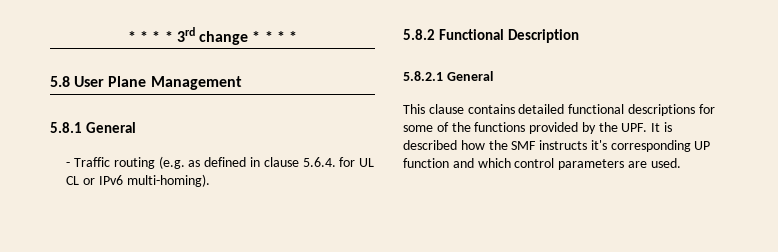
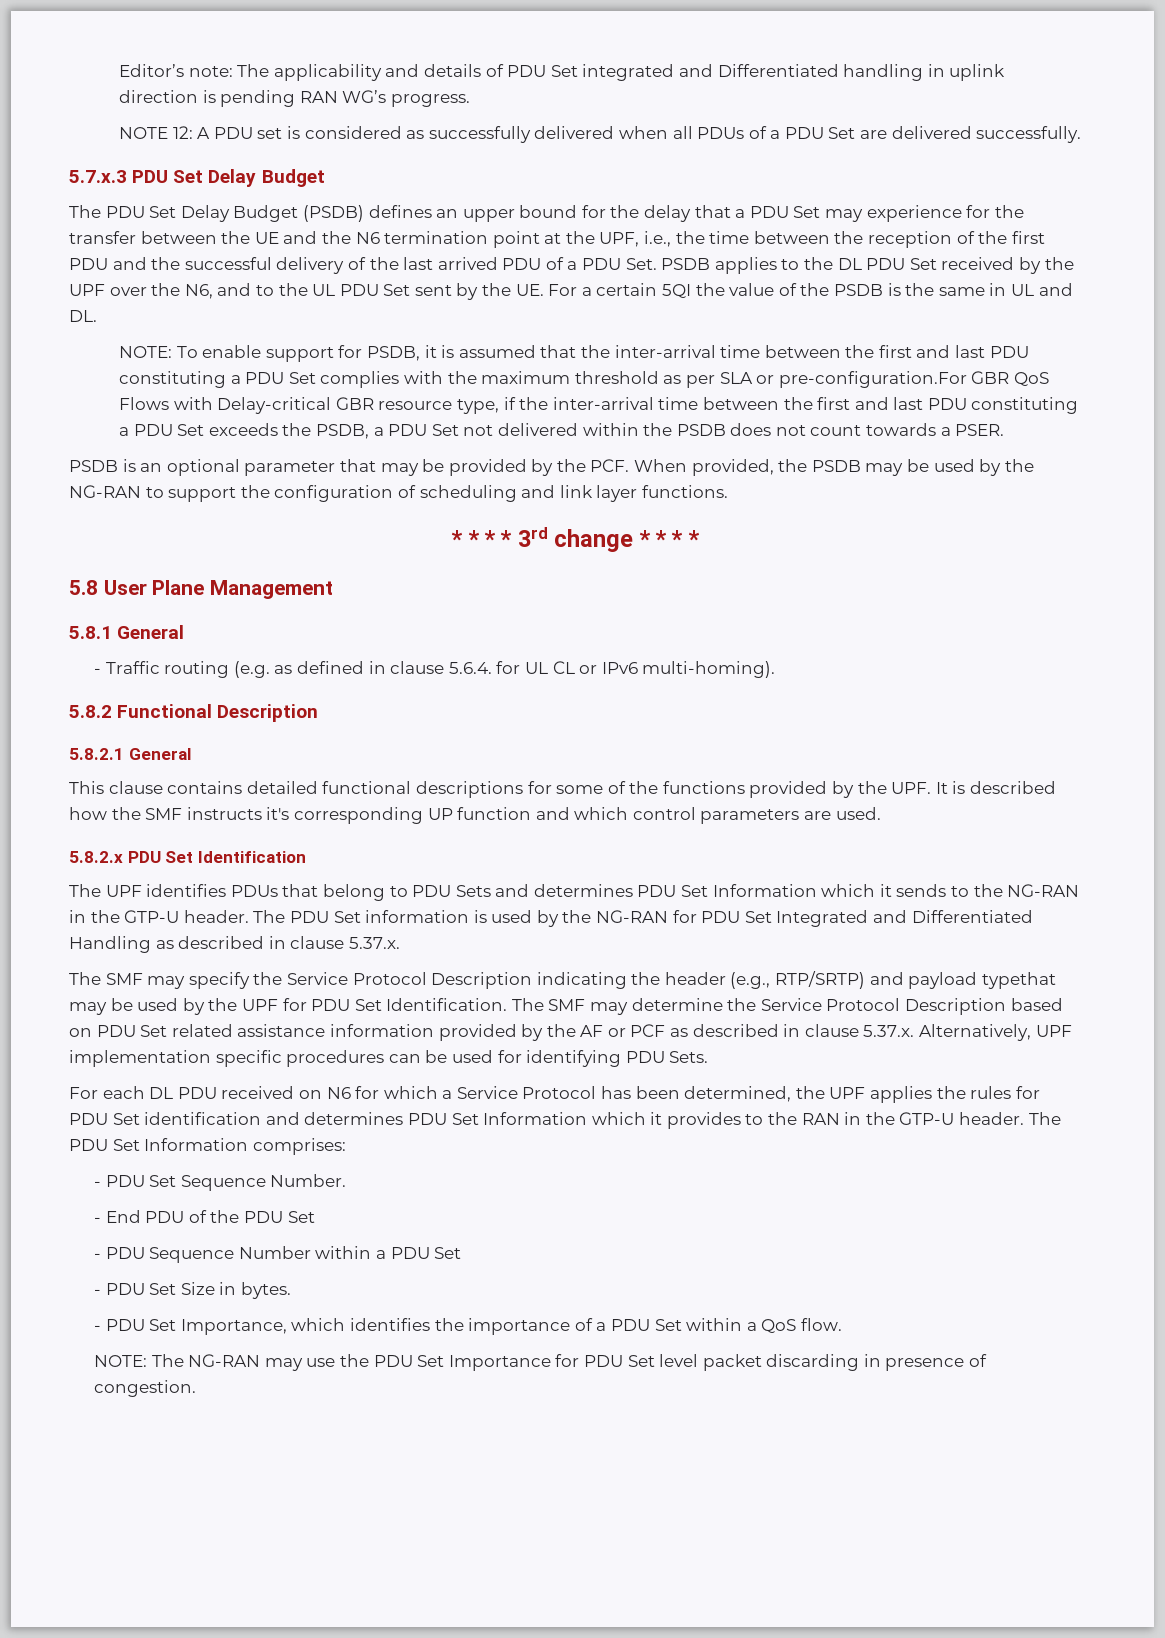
+ Editor’s note: The applicability and details of PDU Set integrated and Differentiated handling in uplink direction is pending RAN WG’s progress.
+ NOTE 12: A PDU set is considered as successfully delivered when all PDUs of a PDU Set are delivered successfully.
+ 5.7.x.3 PDU Set Delay Budget
+ The PDU Set Delay Budget (PSDB) defines an upper bound for the delay that a PDU Set may experience for the transfer between the UE and the N6 termination point at the UPF, i.e., the time between the reception of the first PDU and the successful delivery of the last arrived PDU of a PDU Set. PSDB applies to the DL PDU Set received by the UPF over the N6, and to the UL PDU Set sent by the UE. For a certain 5QI the value of the PSDB is the same in UL and DL.
+ NOTE: To enable support for PSDB, it is assumed that the inter-arrival time between the first and last PDU constituting a PDU Set complies with the maximum threshold as per SLA or pre-configuration.For GBR QoS Flows with Delay-critical GBR resource type, if the inter-arrival time between the first and last PDU constituting a PDU Set exceeds the PSDB, a PDU Set not delivered within the PSDB does not count towards a PSER.
+ PSDB is an optional parameter that may be provided by the PCF. When provided, the PSDB may be used by the NG-RAN to support the configuration of scheduling and link layer functions.
+ 5.8.2.x PDU Set Identification
+ The UPF identifies PDUs that belong to PDU Sets and determines PDU Set Information which it sends to the NG-RAN in the GTP-U header. The PDU Set information is used by the NG-RAN for PDU Set Integrated and Differentiated Handling as described in clause 5.37.x.
+ The SMF may specify the Service Protocol Description indicating the header (e.g., RTP/SRTP) and payload typethat may be used by the UPF for PDU Set Identification. The SMF may determine the Service Protocol Description based on PDU Set related assistance information provided by the AF or PCF as described in clause 5.37.x. Alternatively, UPF implementation specific procedures can be used for identifying PDU Sets.
+ For each DL PDU received on N6 for which a Service Protocol has been determined, the UPF applies the rules for PDU Set identification and determines PDU Set Information which it provides to the RAN in the GTP-U header. The PDU Set Information comprises:
+ - PDU Set Sequence Number.
+ - End PDU of the PDU Set
+ - PDU Sequence Number within a PDU Set
+ - PDU Set Size in bytes.
+ - PDU Set Importance, which identifies the importance of a PDU Set within a QoS flow.
+ NOTE: The NG-RAN may use the PDU Set Importance for PDU Set level packet discarding in presence of congestion.

